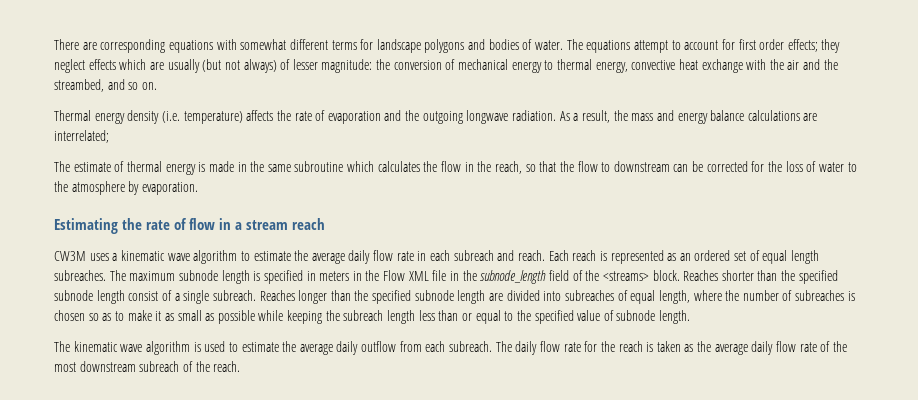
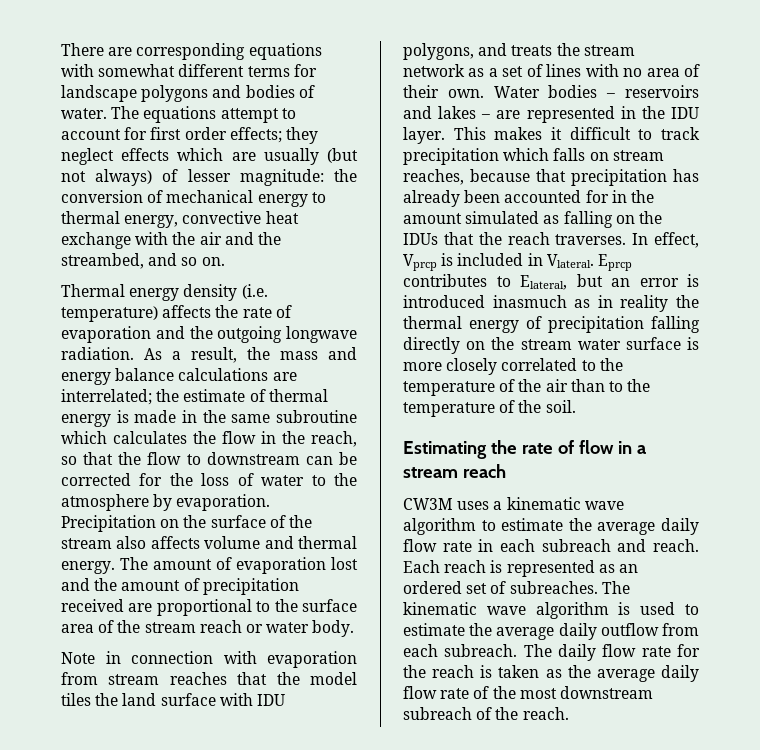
- As a result, the mass and energy balance calculations are interrelated;
- The estimate of thermal energy is made in the same subroutine which calculates the flow in the reach, so that the flow to downstream can be corrected for the loss of water to the atmosphere by evaporation.
+ As a result, the mass and energy balance calculations are interrelated; the estimate of thermal energy is made in the same subroutine which calculates the flow in the reach, so that the flow to downstream can be corrected for the loss of water to the atmosphere by evaporation. Precipitation on the surface of the stream also affects volume and thermal energy. The amount of evaporation lost and the amount of precipitation received are proportional to the surface area of the stream reach or water body.
+ Note in connection with evaporation from stream reaches that the model tiles the land surface with IDU polygons, and treats the stream network as a set of lines with no area of their own. Water bodies – reservoirs and lakes – are represented in the IDU layer. This makes it difficult to track precipitation which falls on stream reaches, because that precipitation has already been accounted for in the amount simulated as falling on the IDUs that the reach traverses. In effect, Vprcp is included in Vlateral. Eprcp contributes to Elateral, but an error is introduced inasmuch as in reality the thermal energy of precipitation falling directly on the stream water surface is more closely correlated to the temperature of the air than to the temperature of the soil.
- Each reach is represented as an ordered set of equal length subreaches. The maximum subnode length is specified in meters in the Flow XML file in the subnode_length field of the <streams> block. Reaches shorter than the specified subnode length consist of a single subreach. Reaches longer than the specified subnode length are divided into subreaches of equal length, where the number of subreaches is chosen so as to make it as small as possible while keeping the subreach length less than or equal to the specified value of subnode length.
- The kinematic wave algorithm is used to estimate the average daily outflow from each subreach.
+ Each reach is represented as an ordered set of subreaches. The kinematic wave algorithm is used to estimate the average daily outflow from each subreach.

